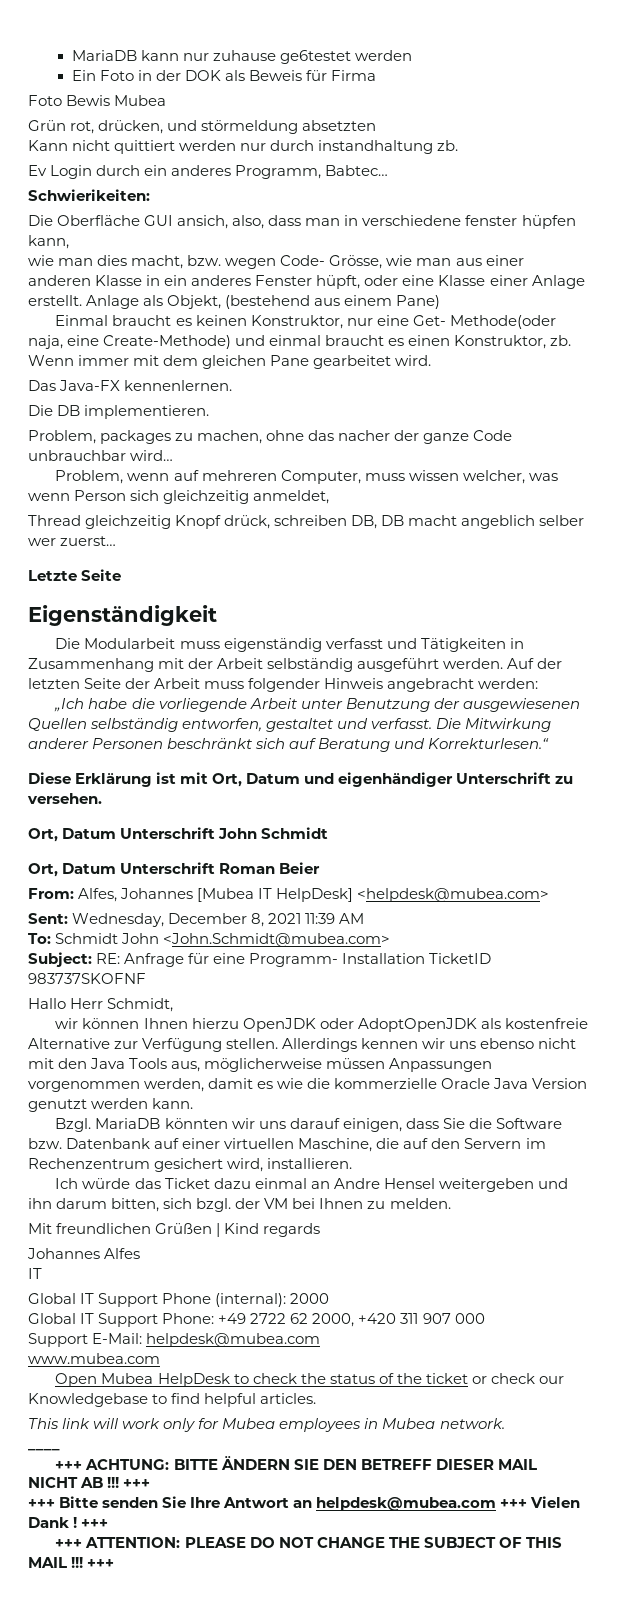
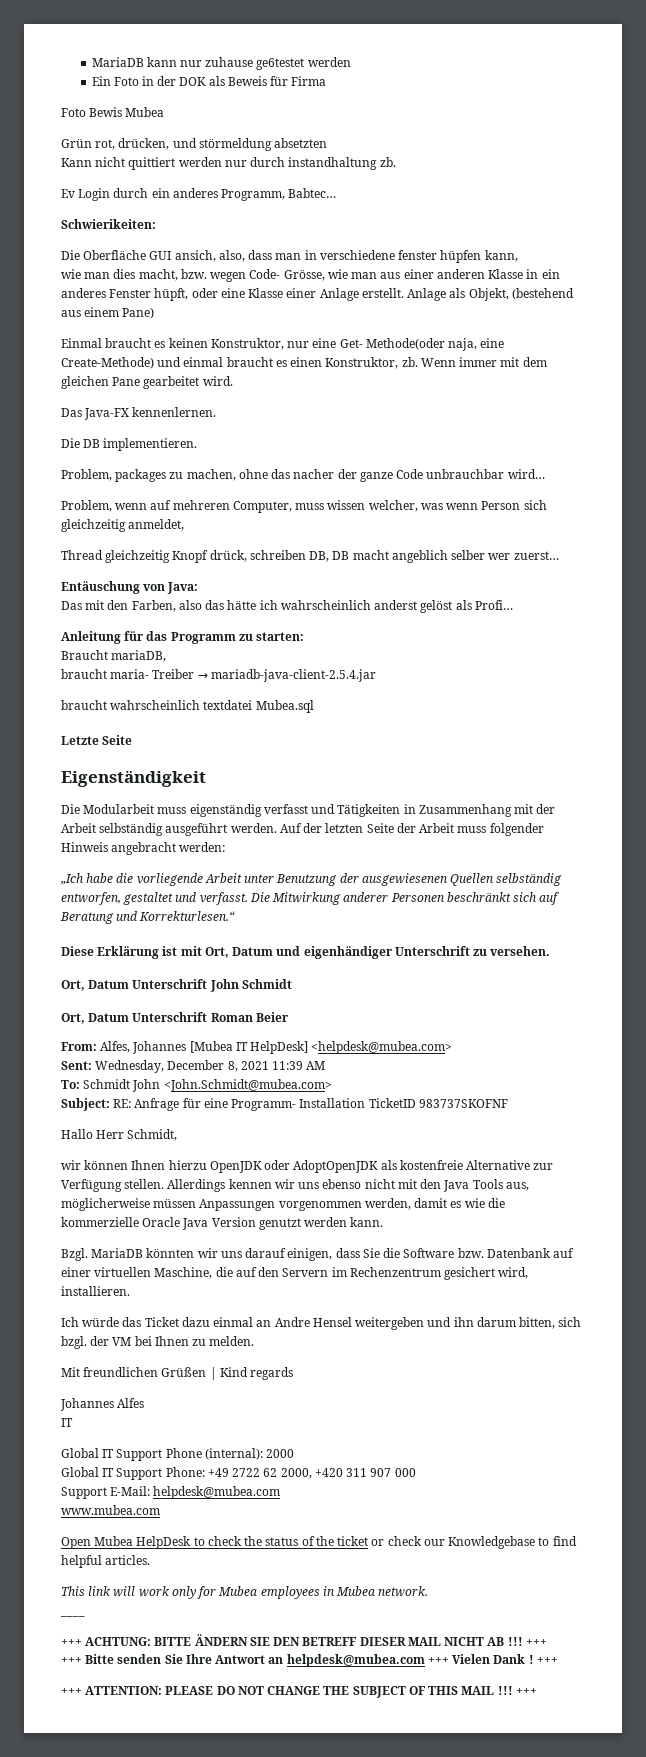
+ Entäuschung von Java:
+ Das mit den Farben, also das hätte ich wahrscheinlich anderst gelöst als Profi…
+ Anleitung für das Programm zu starten:
+ Braucht mariaDB,
+ braucht maria- Treiber → mariadb-java-client-2.5.4.jar
+ braucht wahrscheinlich textdatei Mubea.sql

